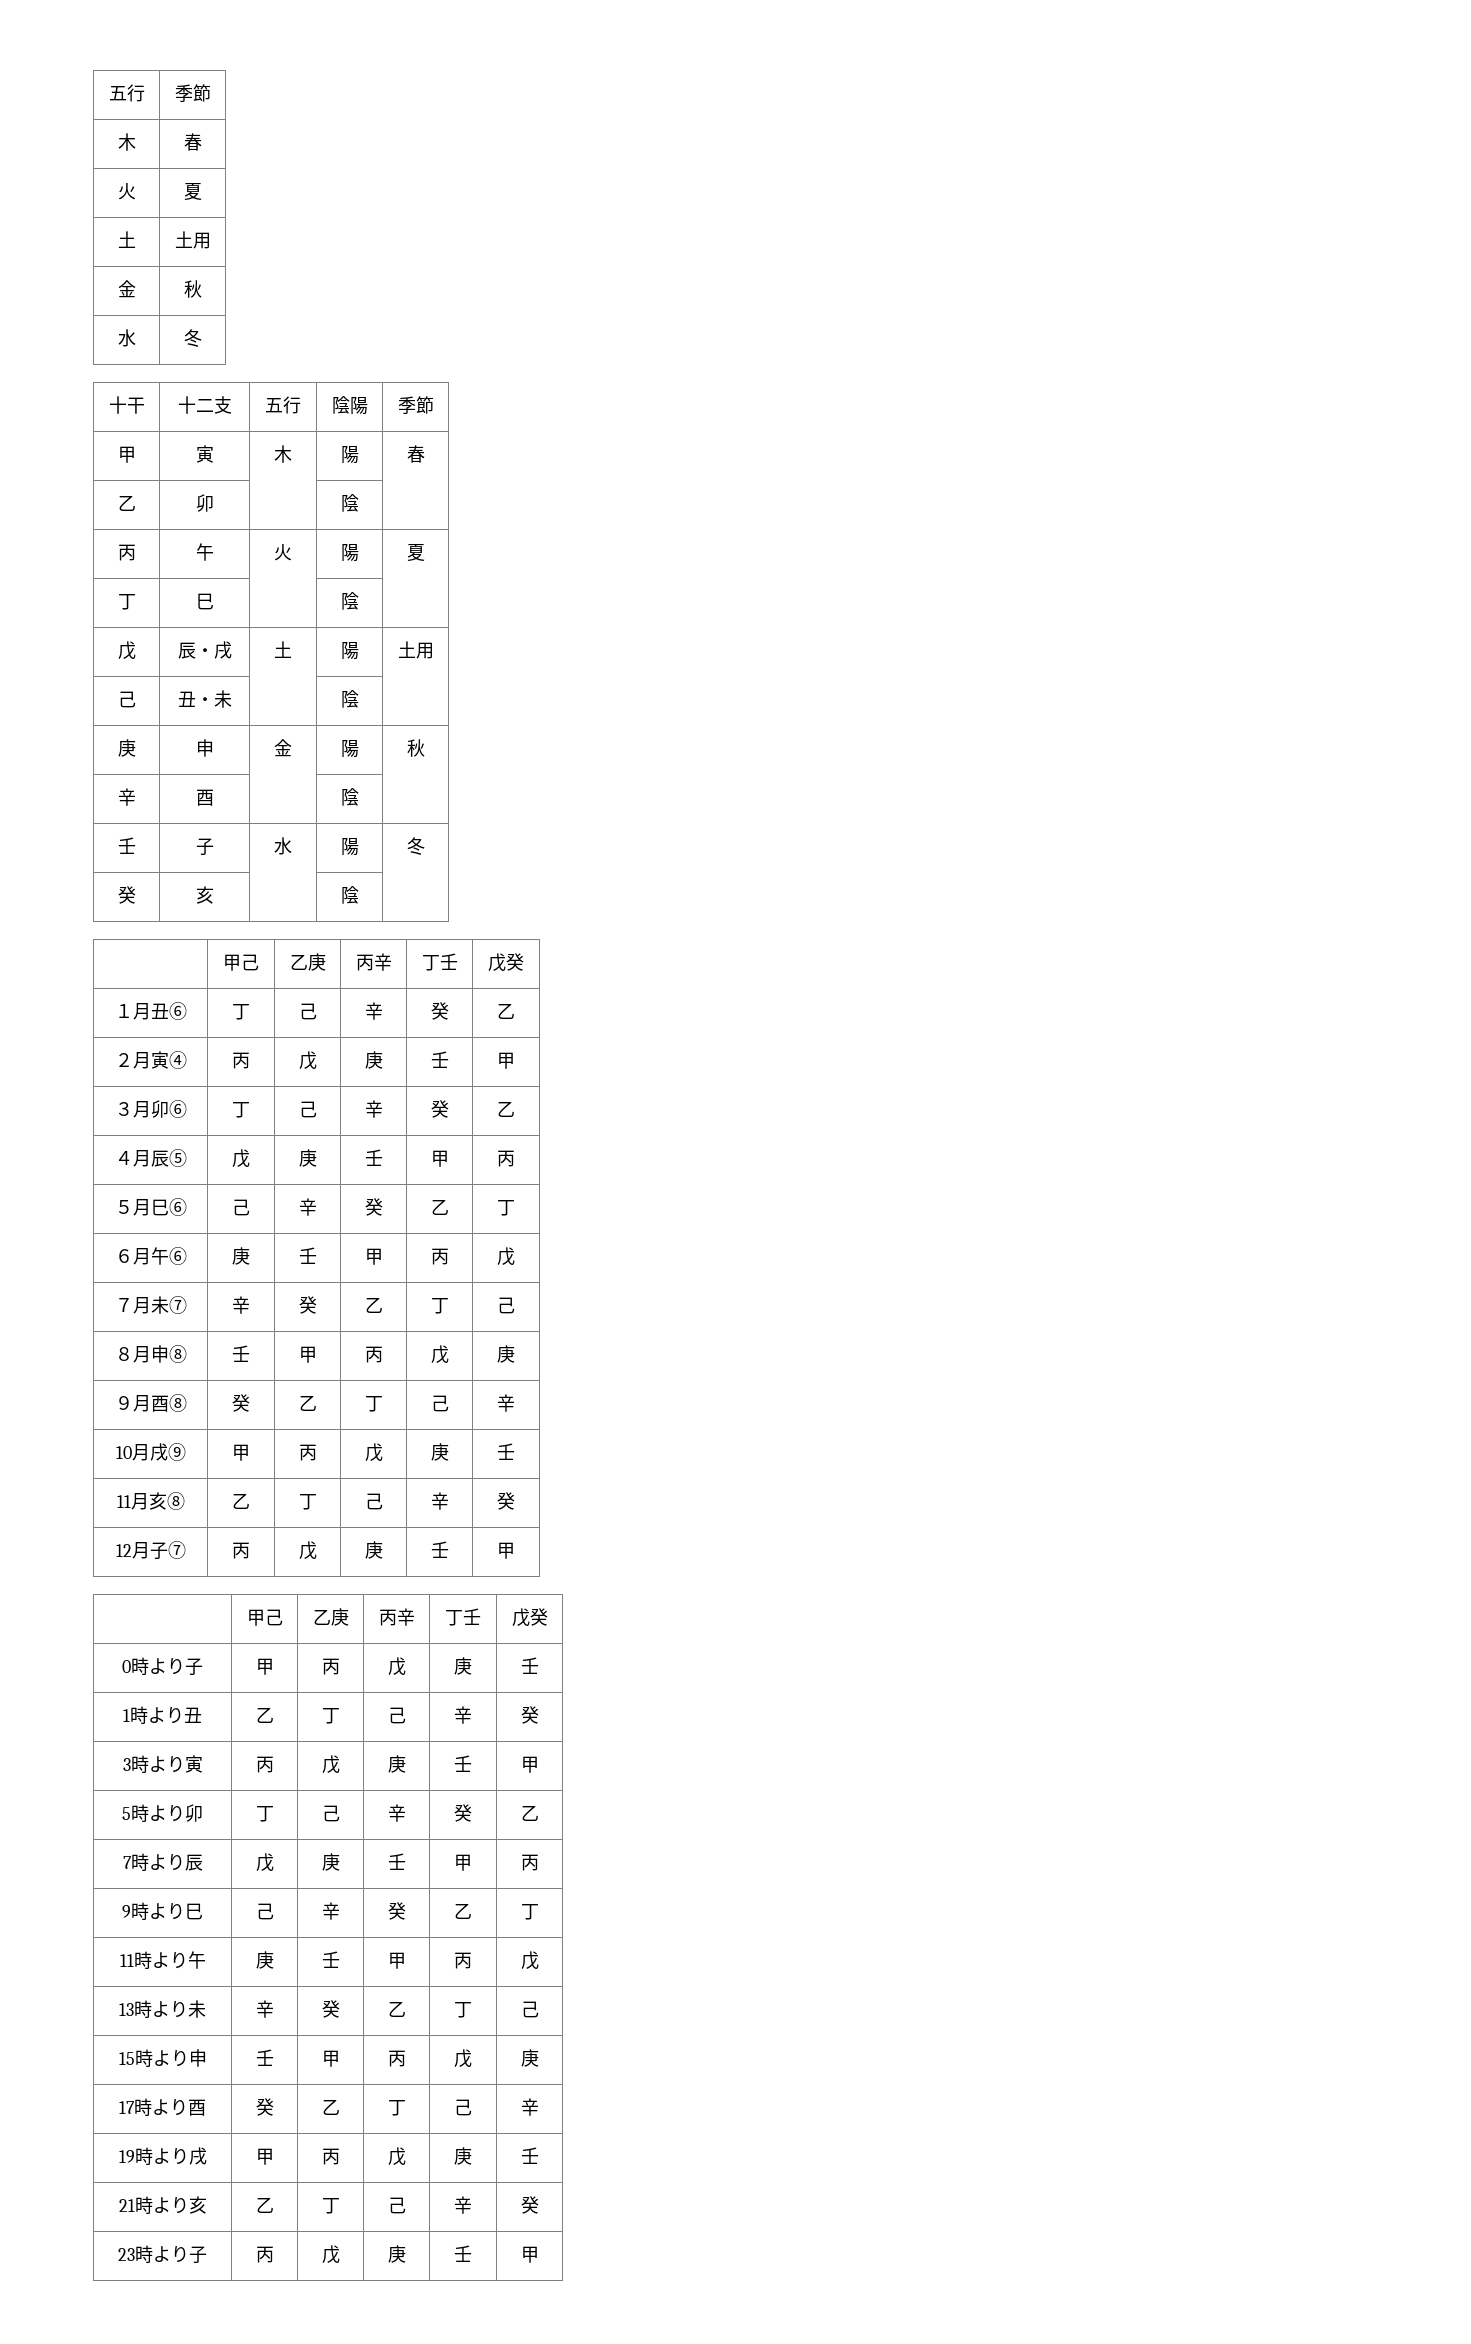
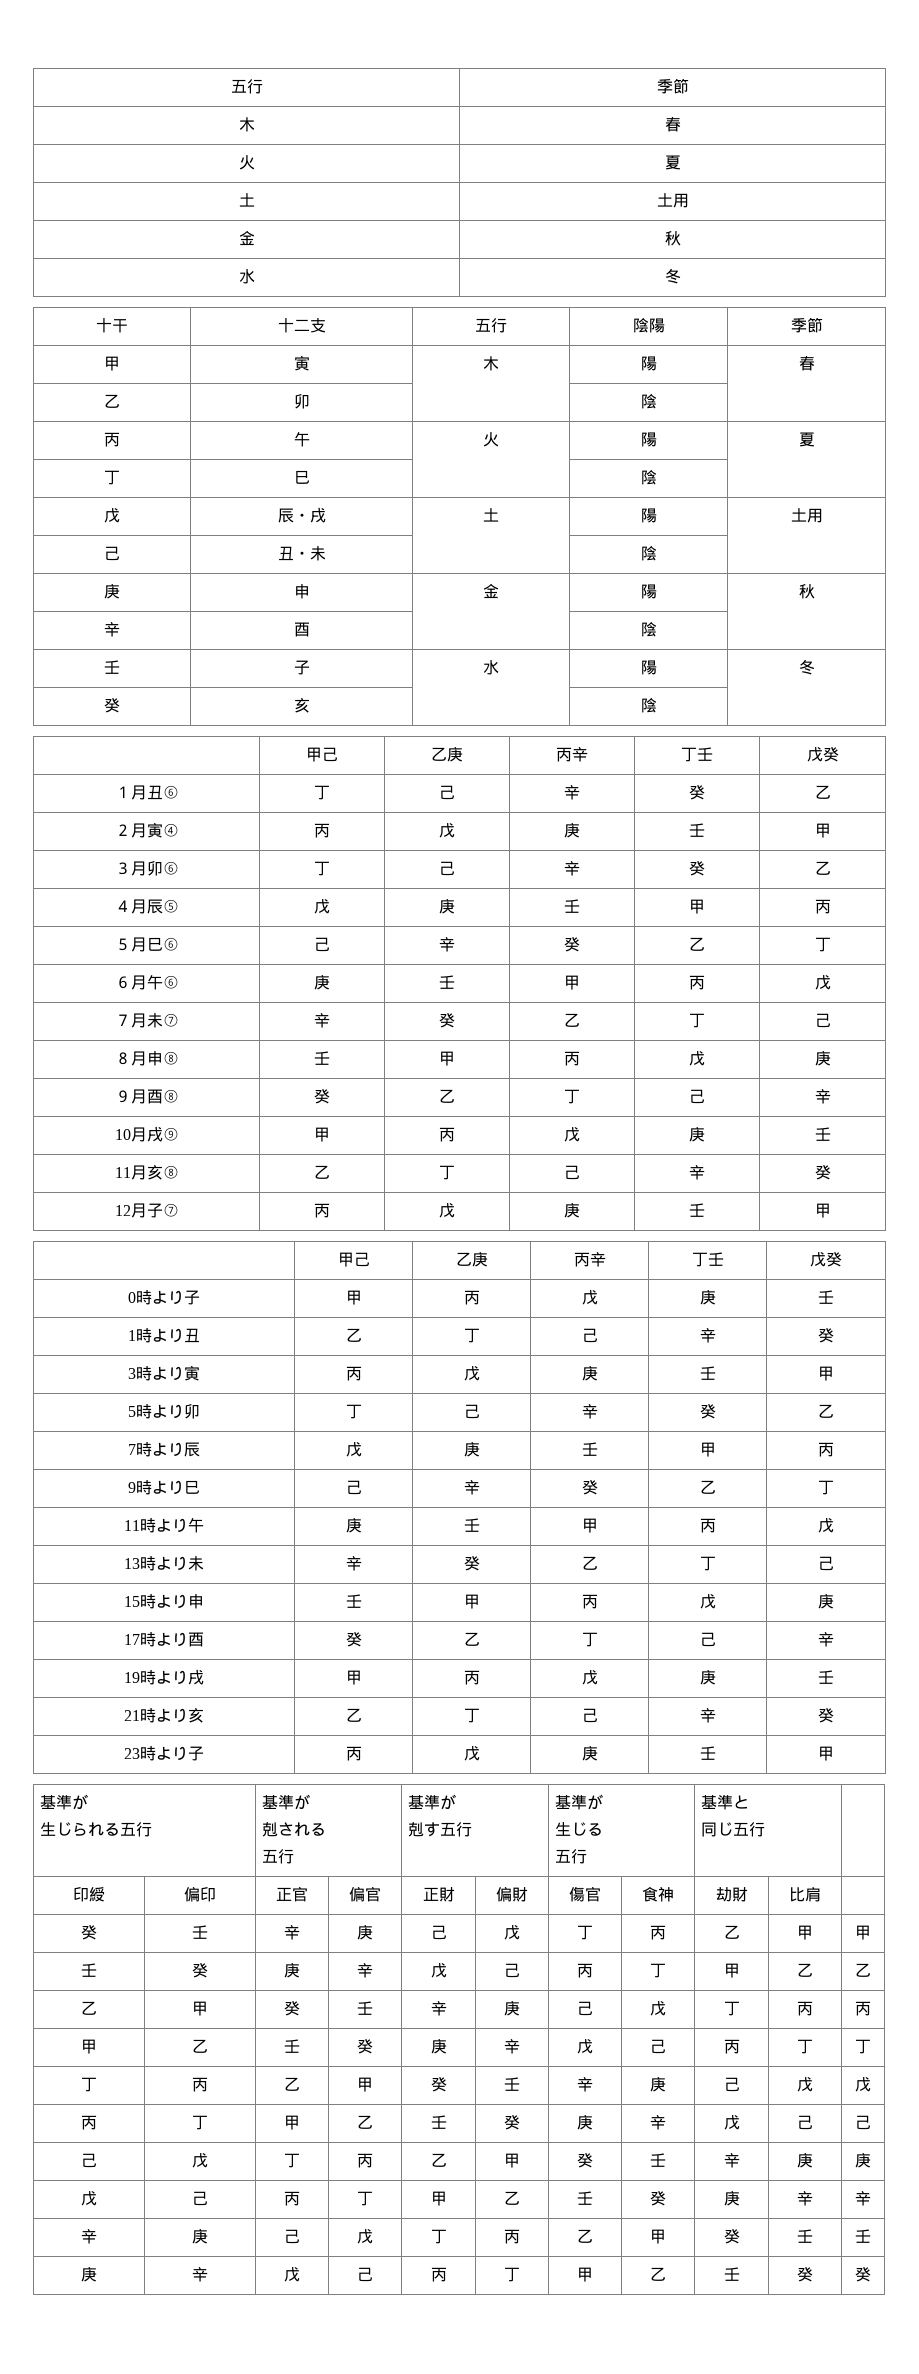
  23時より子 | 丙 | 戊 | 庚 | 壬 | 甲
+ 基準が
+ 生じられる五行 | 基準が
+ 剋される
+ 五行 | 基準が
+ 剋す五行 | 基準が
+ 生じる
+ 五行 | 基準と
+ 同じ五行 |
+ 印綬 | 偏印 | 正官 | 偏官 | 正財 | 偏財 | 傷官 | 食神 | 劫財 | 比肩 |
+ 癸 | 壬 | 辛 | 庚 | 己 | 戊 | 丁 | 丙 | 乙 | 甲 | 甲
+ 壬 | 癸 | 庚 | 辛 | 戊 | 己 | 丙 | 丁 | 甲 | 乙 | 乙
+ 乙 | 甲 | 癸 | 壬 | 辛 | 庚 | 己 | 戊 | 丁 | 丙 | 丙
+ 甲 | 乙 | 壬 | 癸 | 庚 | 辛 | 戊 | 己 | 丙 | 丁 | 丁
+ 丁 | 丙 | 乙 | 甲 | 癸 | 壬 | 辛 | 庚 | 己 | 戊 | 戊
+ 丙 | 丁 | 甲 | 乙 | 壬 | 癸 | 庚 | 辛 | 戊 | 己 | 己
+ 己 | 戊 | 丁 | 丙 | 乙 | 甲 | 癸 | 壬 | 辛 | 庚 | 庚
+ 戊 | 己 | 丙 | 丁 | 甲 | 乙 | 壬 | 癸 | 庚 | 辛 | 辛
+ 辛 | 庚 | 己 | 戊 | 丁 | 丙 | 乙 | 甲 | 癸 | 壬 | 壬
+ 庚 | 辛 | 戊 | 己 | 丙 | 丁 | 甲 | 乙 | 壬 | 癸 | 癸

